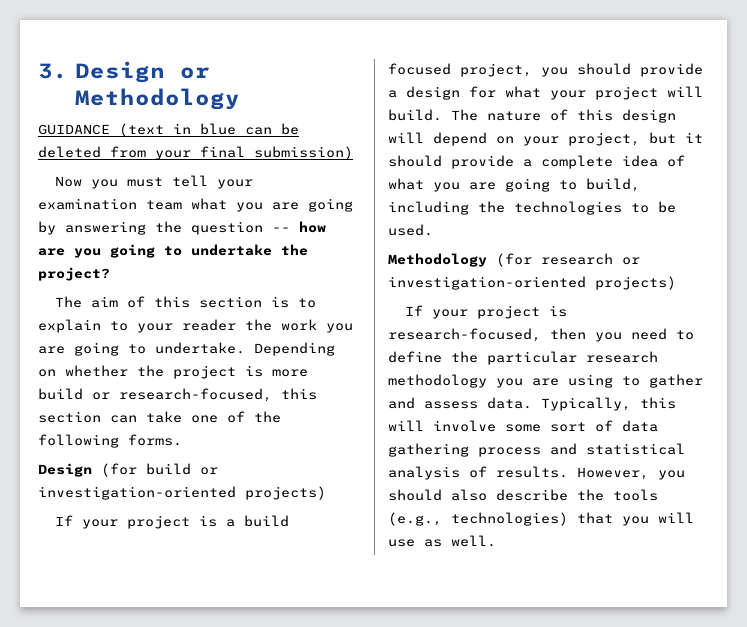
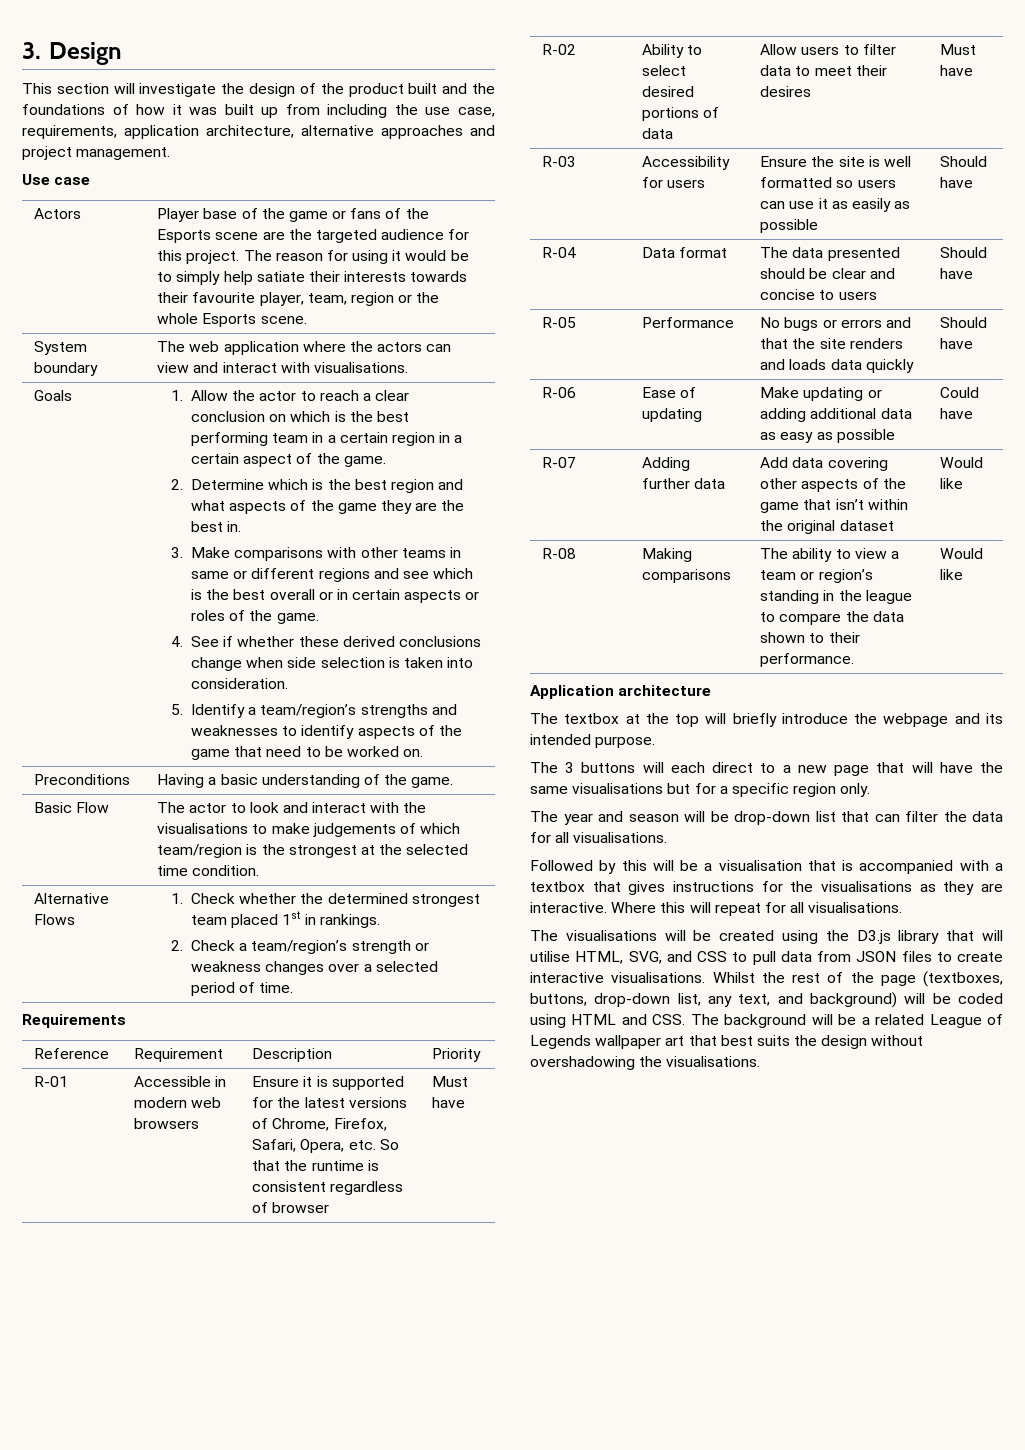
- 3. Design or Methodology
- GUIDANCE (text in blue can be deleted from your final submission)
- Now you must tell your examination team what you are going by answering the question -- how are you going to undertake the project?
- The aim of this section is to explain to your reader the work you are going to undertake. Depending on whether the project is more build or research-focused, this section can take one of the following forms.
- Design (for build or investigation-oriented projects)
- If your project is a build focused project, you should provide a design for what your project will build. The nature of this design will depend on your project, but it should provide a complete idea of what you are going to build, including the technologies to be used.
- Methodology (for research or investigation-oriented projects)
- If your project is research-focused, then you need to define the particular research methodology you are using to gather and assess data. Typically, this will involve some sort of data gathering process and statistical analysis of results. However, you should also describe the tools (e.g., technologies) that you will use as well.
+ 3. Design
+ This section will investigate the design of the product built and the foundations of how it was built up from including the use case, requirements, application architecture, alternative approaches and project management.
+ Use case
+ Actors | Player base of the game or fans of the Esports scene are the targeted audience for this project. The reason for using it would be to simply help satiate their interests towards their favourite player, team, region or the whole Esports scene.
+ System boundary | The web application where the actors can view and interact with visualisations.
+ Goals | 1. Allow the actor to reach a clear conclusion on which is the best performing team in a certain region in a certain aspect of the game.
+ 2. Determine which is the best region and what aspects of the game they are the best in.
+ 3. Make comparisons with other teams in same or different regions and see which is the best overall or in certain aspects or roles of the game.
+ 4. See if whether these derived conclusions change when side selection is taken into consideration.
+ 5. Identify a team/region’s strengths and weaknesses to identify aspects of the game that need to be worked on.
+ Preconditions | Having a basic understanding of the game.
+ Basic Flow | The actor to look and interact with the visualisations to make judgements of which team/region is the strongest at the selected time condition.
+ Alternative Flows | 1. Check whether the determined strongest team placed 1st in rankings.
+ 2. Check a team/region’s strength or weakness changes over a selected period of time.
+ Requirements
+ Reference | Requirement | Description | Priority
+ R-01 | Accessible in modern web browsers | Ensure it is supported for the latest versions of Chrome, Firefox, Safari, Opera, etc. So that the runtime is consistent regardless of browser | Must have
+ R-02 | Ability to select desired portions of data | Allow users to filter data to meet their desires | Must have
+ R-03 | Accessibility for users | Ensure the site is well formatted so users can use it as easily as possible | Should have
+ R-04 | Data format | The data presented should be clear and concise to users | Should have
+ R-05 | Performance | No bugs or errors and that the site renders and loads data quickly | Should have
+ R-06 | Ease of updating | Make updating or adding additional data as easy as possible | Could have
+ R-07 | Adding further data | Add data covering other aspects of the game that isn’t within the original dataset | Would like
+ R-08 | Making comparisons | The ability to view a team or region’s standing in the league to compare the data shown to their performance. | Would like
+ Application architecture
+ The textbox at the top will briefly introduce the webpage and its intended purpose.
+ The 3 buttons will each direct to a new page that will have the same visualisations but for a specific region only.
+ The year and season will be drop-down list that can filter the data for all visualisations.
+ Followed by this will be a visualisation that is accompanied with a textbox that gives instructions for the visualisations as they are interactive. Where this will repeat for all visualisations.
+ The visualisations will be created using the D3.js library that will utilise HTML, SVG, and CSS to pull data from JSON files to create interactive visualisations. Whilst the rest of the page (textboxes, buttons, drop-down list, any text, and background) will be coded using HTML and CSS. The background will be a related League of Legends wallpaper art that best suits the design without overshadowing the visualisations.

